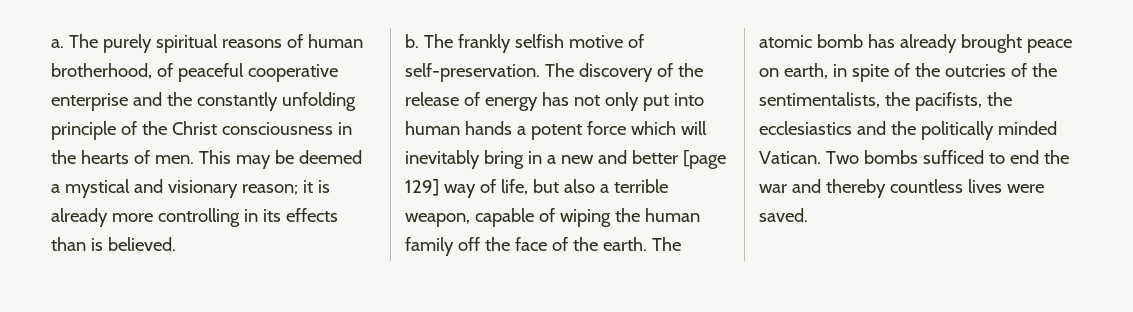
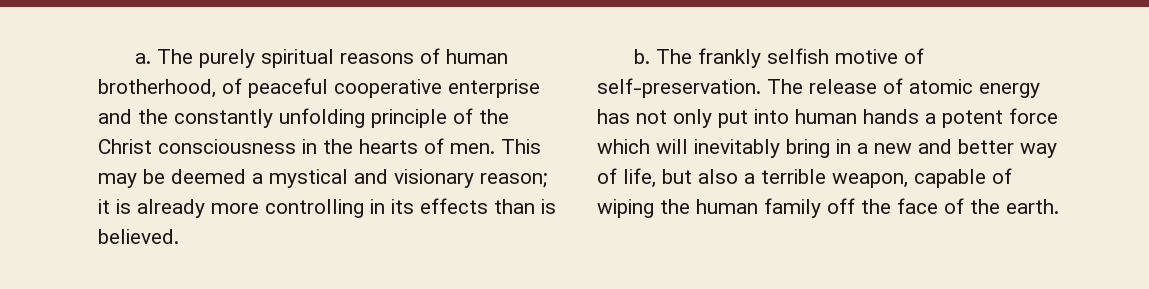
- The discovery of the release of energy has not only put into human hands a potent force which will inevitably bring in a new and better [page 129] way of life, but also a terrible weapon, capable of wiping the human family off the face of the earth. The atomic bomb has already brought peace on earth, in spite of the outcries of the sentimentalists, the pacifists, the ecclesiastics and the politically minded Vatican. Two bombs sufficed to end the war and thereby countless lives were saved.
+ The release of atomic energy has not only put into human hands a potent force which will inevitably bring in a new and better way of life, but also a terrible weapon, capable of wiping the human family off the face of the earth.

